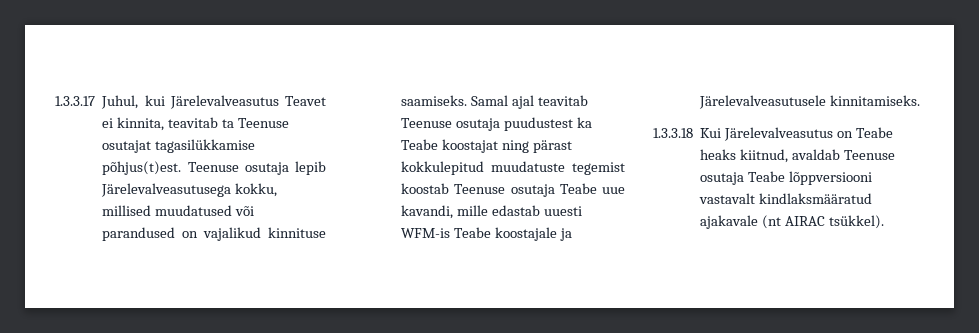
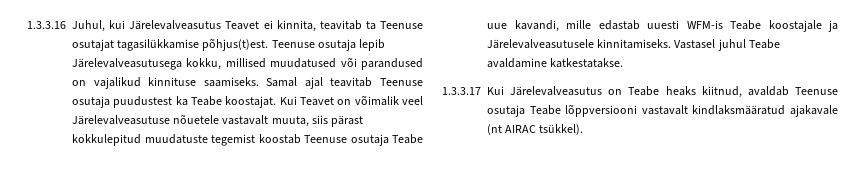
- 1.3.3.17 Juhul, kui Järelevalveasutus Teavet ei kinnita, teavitab ta Teenuse osutajat tagasilükkamise põhjus(t)est.
+ 1.3.3.16 Juhul, kui Järelevalveasutus Teavet ei kinnita, teavitab ta Teenuse osutajat tagasilükkamise põhjus(t)est.
- Samal ajal teavitab Teenuse osutaja puudustest ka Teabe koostajat ning pärast kokkulepitud muudatuste tegemist koostab Teenuse osutaja Teabe uue kavandi, mille edastab uuesti WFM-is Teabe koostajale ja Järelevalveasutusele kinnitamiseks.
- 1.3.3.18 Kui Järelevalveasutus on Teabe heaks kiitnud, avaldab Teenuse osutaja Teabe lõppversiooni vastavalt kindlaksmääratud ajakavale (nt AIRAC tsükkel).
+ Samal ajal teavitab Teenuse osutaja puudustest ka Teabe koostajat. Kui Teavet on võimalik veel Järelevalveasutuse nõuetele vastavalt muuta, siis pärast kokkulepitud muudatuste tegemist koostab Teenuse osutaja Teabe uue kavandi, mille edastab uuesti WFM-is Teabe koostajale ja Järelevalveasutusele kinnitamiseks. Vastasel juhul Teabe avaldamine katkestatakse.
+ 1.3.3.17 Kui Järelevalveasutus on Teabe heaks kiitnud, avaldab Teenuse osutaja Teabe lõppversiooni vastavalt kindlaksmääratud ajakavale (nt AIRAC tsükkel).

